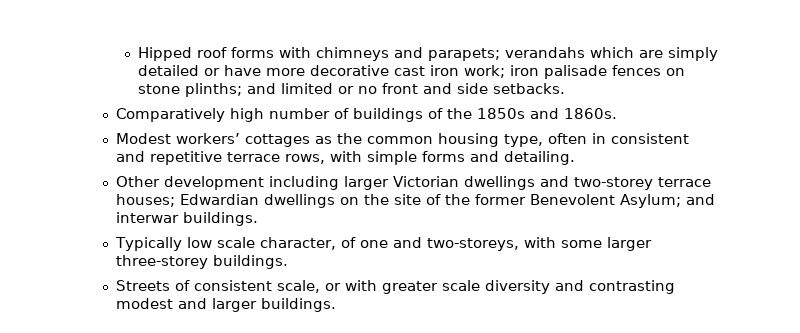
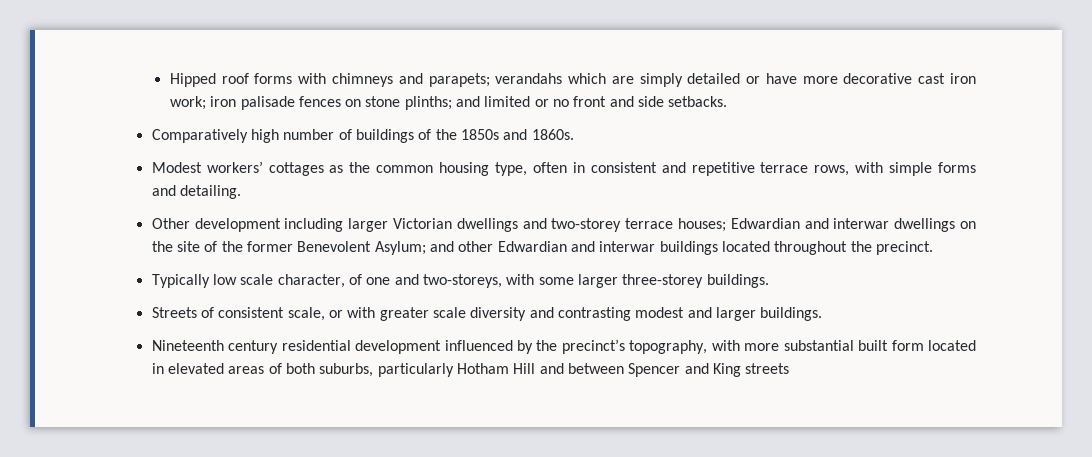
- Other development including larger Victorian dwellings and two-storey terrace houses; Edwardian dwellings on the site of the former Benevolent Asylum; and interwar buildings.
+ Other development including larger Victorian dwellings and two-storey terrace houses; Edwardian and interwar dwellings on the site of the former Benevolent Asylum; and other Edwardian and interwar buildings located throughout the precinct.
+ Nineteenth century residential development influenced by the precinct’s topography, with more substantial built form located in elevated areas of both suburbs, particularly Hotham Hill and between Spencer and King streets

